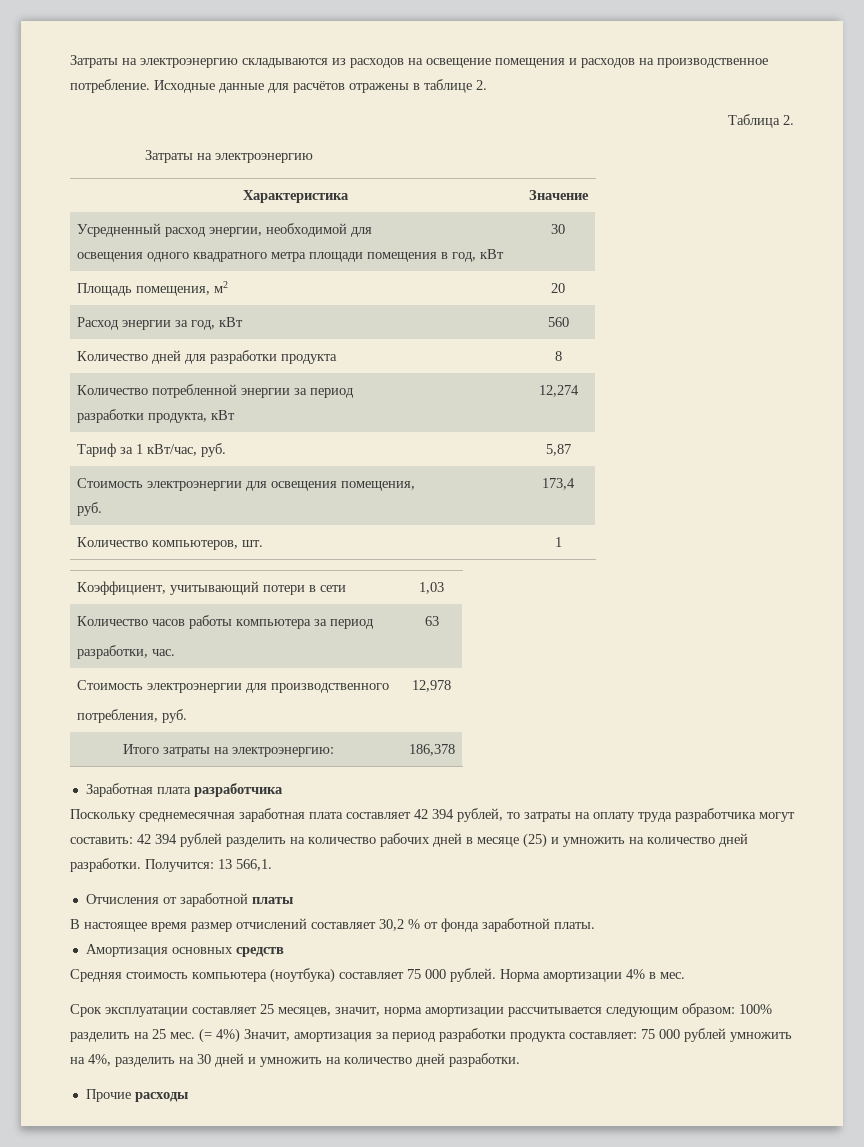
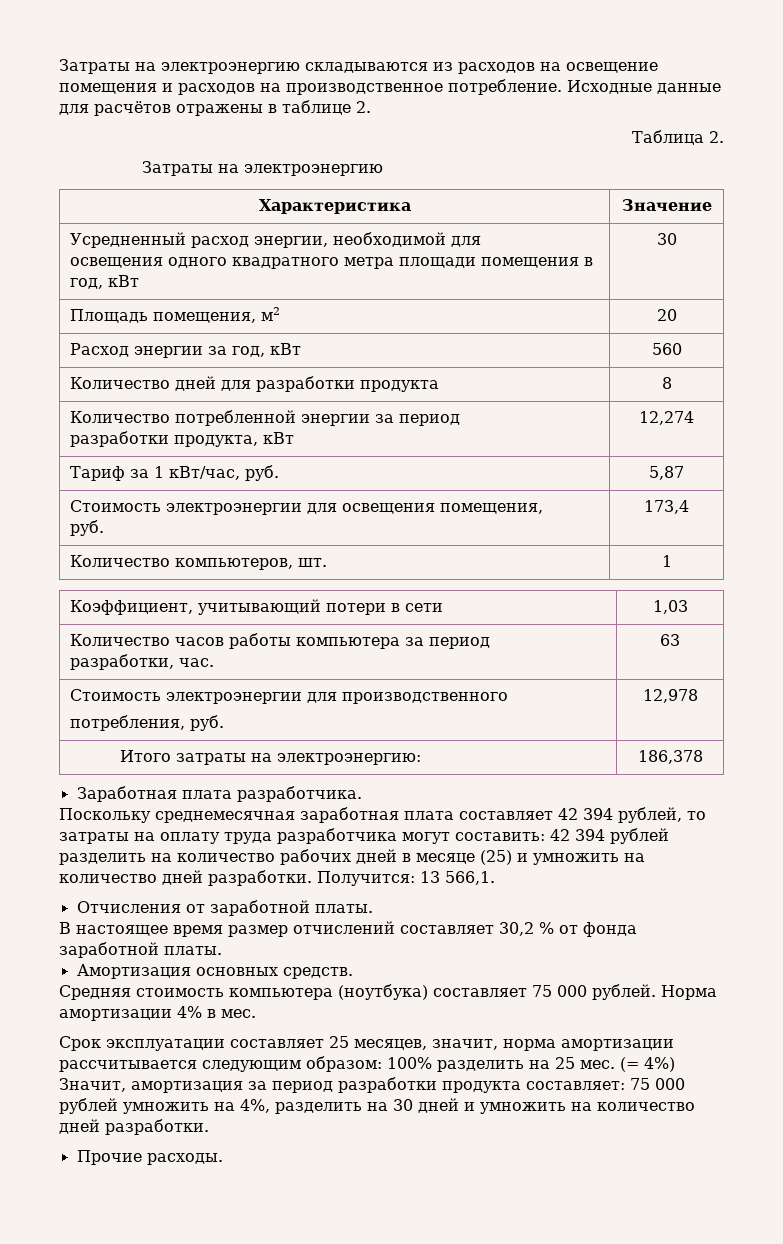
- Заработная плата разработчика
+ Заработная плата разработчика.
- Отчисления от заработной платы
+ Отчисления от заработной платы.
- Амортизация основных средств
+ Амортизация основных средств.
- Прочие расходы
+ Прочие расходы.

